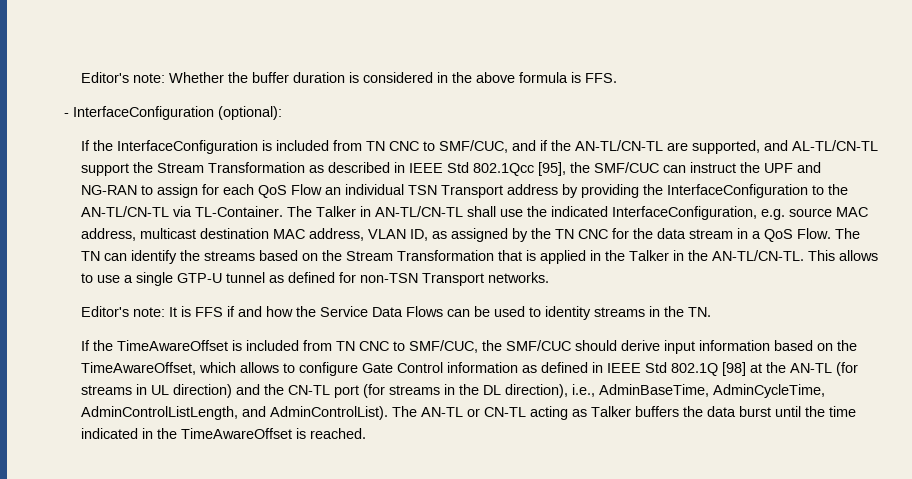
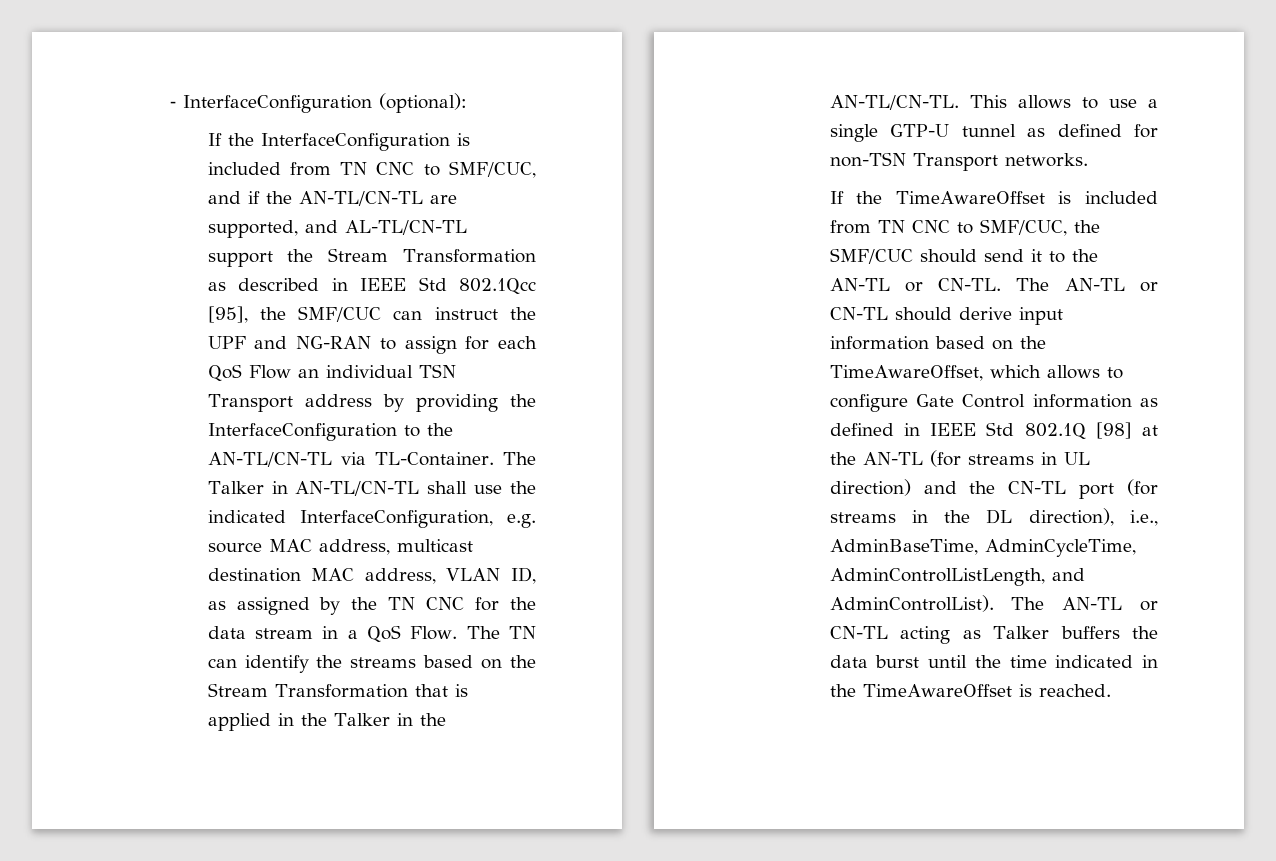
- Editor's note: Whether the buffer duration is considered in the above formula is FFS.
- Editor's note: It is FFS if and how the Service Data Flows can be used to identity streams in the TN.
- If the TimeAwareOffset is included from TN CNC to SMF/CUC, the SMF/CUC should derive input information based on the TimeAwareOffset, which allows to configure Gate Control information as defined in IEEE Std 802.1Q [98] at the AN-TL (for streams in UL direction) and the CN-TL port (for streams in the DL direction), i.e., AdminBaseTime, AdminCycleTime, AdminControlListLength, and AdminControlList).
+ If the TimeAwareOffset is included from TN CNC to SMF/CUC, the SMF/CUC should send it to the AN-TL or CN-TL. The AN-TL or CN-TL should derive input information based on the TimeAwareOffset, which allows to configure Gate Control information as defined in IEEE Std 802.1Q [98] at the AN-TL (for streams in UL direction) and the CN-TL port (for streams in the DL direction), i.e., AdminBaseTime, AdminCycleTime, AdminControlListLength, and AdminControlList).

